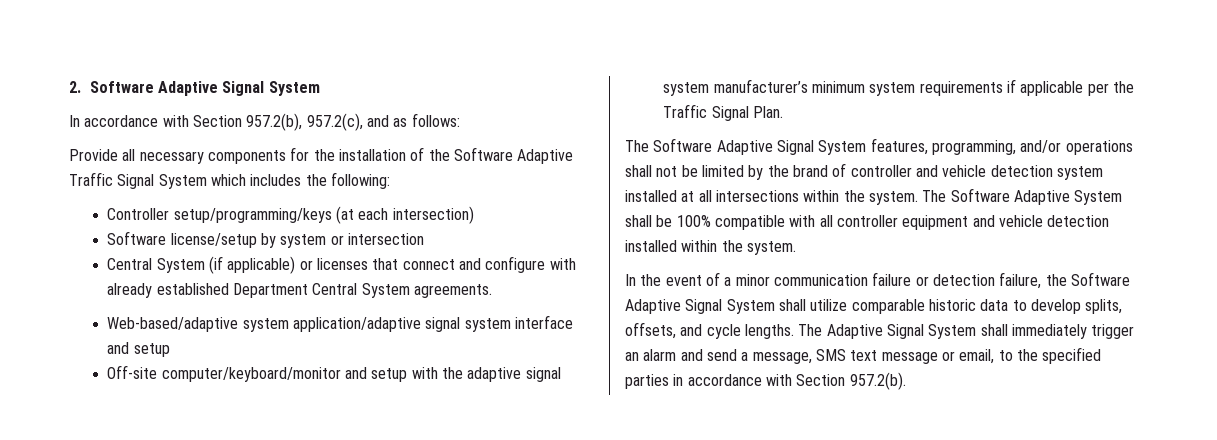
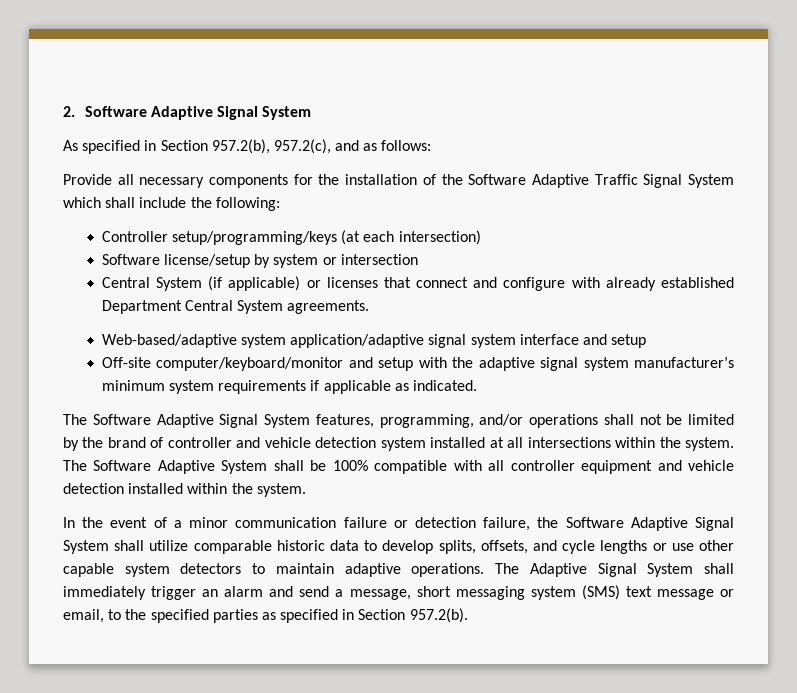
- In accordance with Section 957.2(b), 957.2(c), and as follows:
+ As specified in Section 957.2(b), 957.2(c), and as follows:
- Provide all necessary components for the installation of the Software Adaptive Traffic Signal System which includes the following:
+ Provide all necessary components for the installation of the Software Adaptive Traffic Signal System which shall include the following:
- Off-site computer/keyboard/monitor and setup with the adaptive signal system manufacturer’s minimum system requirements if applicable per the Traffic Signal Plan.
+ Off-site computer/keyboard/monitor and setup with the adaptive signal system manufacturer’s minimum system requirements if applicable as indicated.
- In the event of a minor communication failure or detection failure, the Software Adaptive Signal System shall utilize comparable historic data to develop splits, offsets, and cycle lengths.
+ In the event of a minor communication failure or detection failure, the Software Adaptive Signal System shall utilize comparable historic data to develop splits, offsets, and cycle lengths or use other capable system detectors to maintain adaptive operations.
- The Adaptive Signal System shall immediately trigger an alarm and send a message, SMS text message or email, to the specified parties in accordance with Section 957.2(b).
+ The Adaptive Signal System shall immediately trigger an alarm and send a message, short messaging system (SMS) text message or email, to the specified parties as specified in Section 957.2(b).

